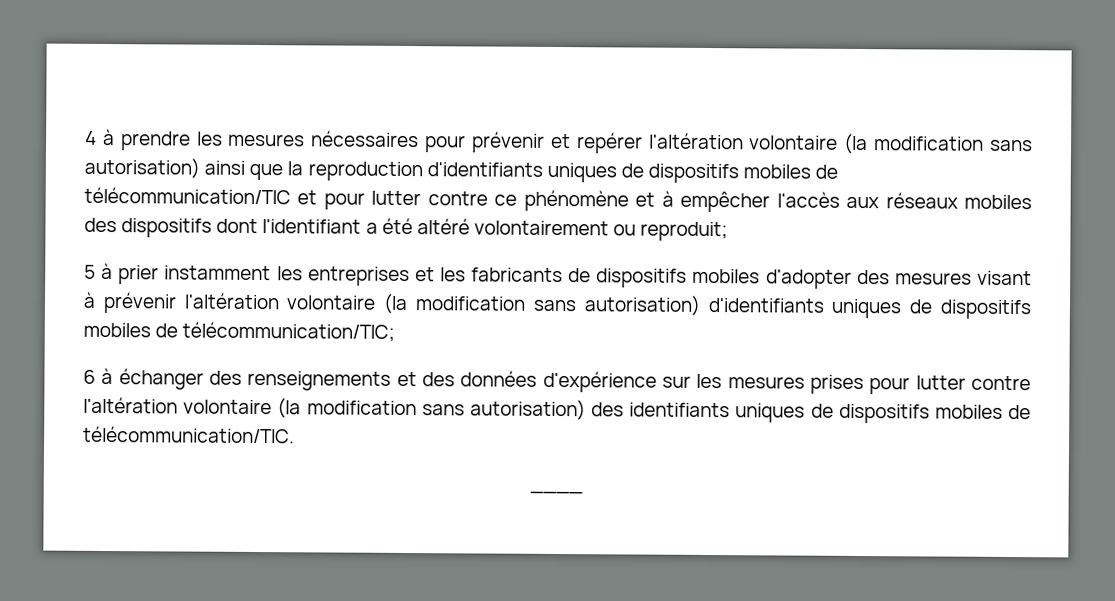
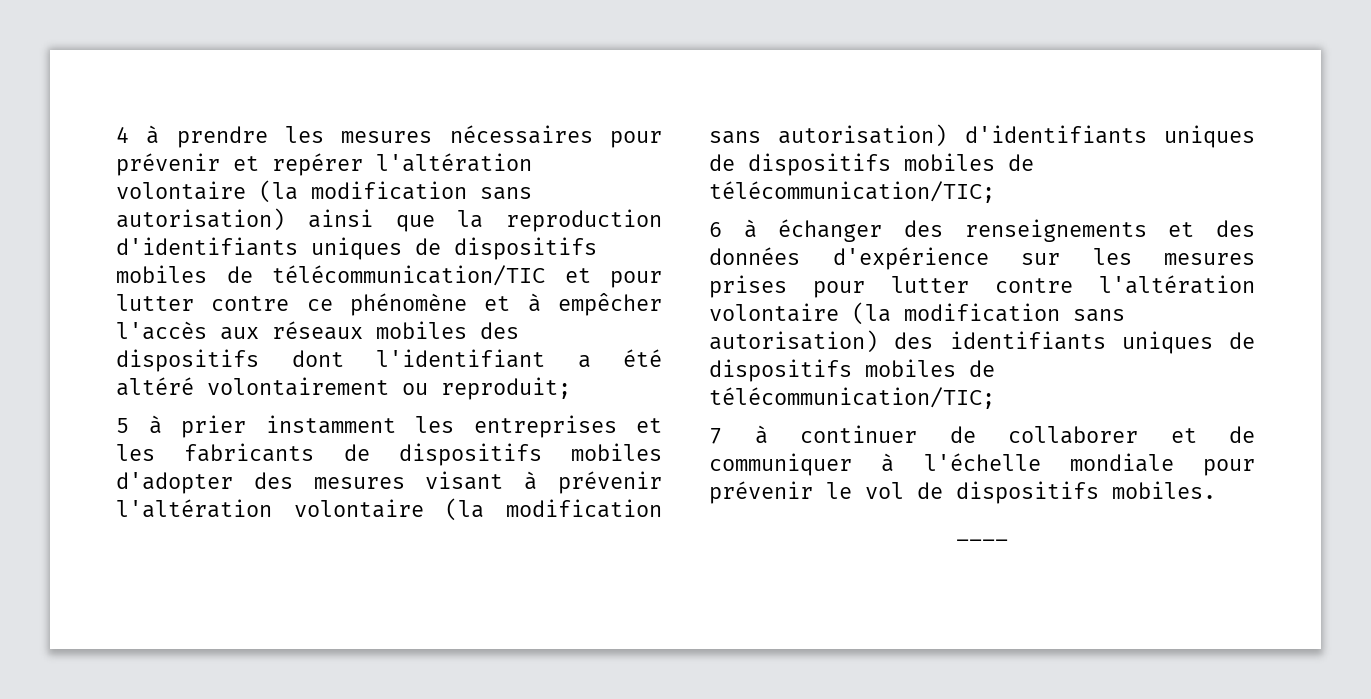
- 6 à échanger des renseignements et des données d'expérience sur les mesures prises pour lutter contre l'altération volontaire (la modification sans autorisation) des identifiants uniques de dispositifs mobiles de télécommunication/TIC.
+ 6 à échanger des renseignements et des données d'expérience sur les mesures prises pour lutter contre l'altération volontaire (la modification sans autorisation) des identifiants uniques de dispositifs mobiles de télécommunication/TIC;
+ 7 à continuer de collaborer et de communiquer à l'échelle mondiale pour prévenir le vol de dispositifs mobiles.

